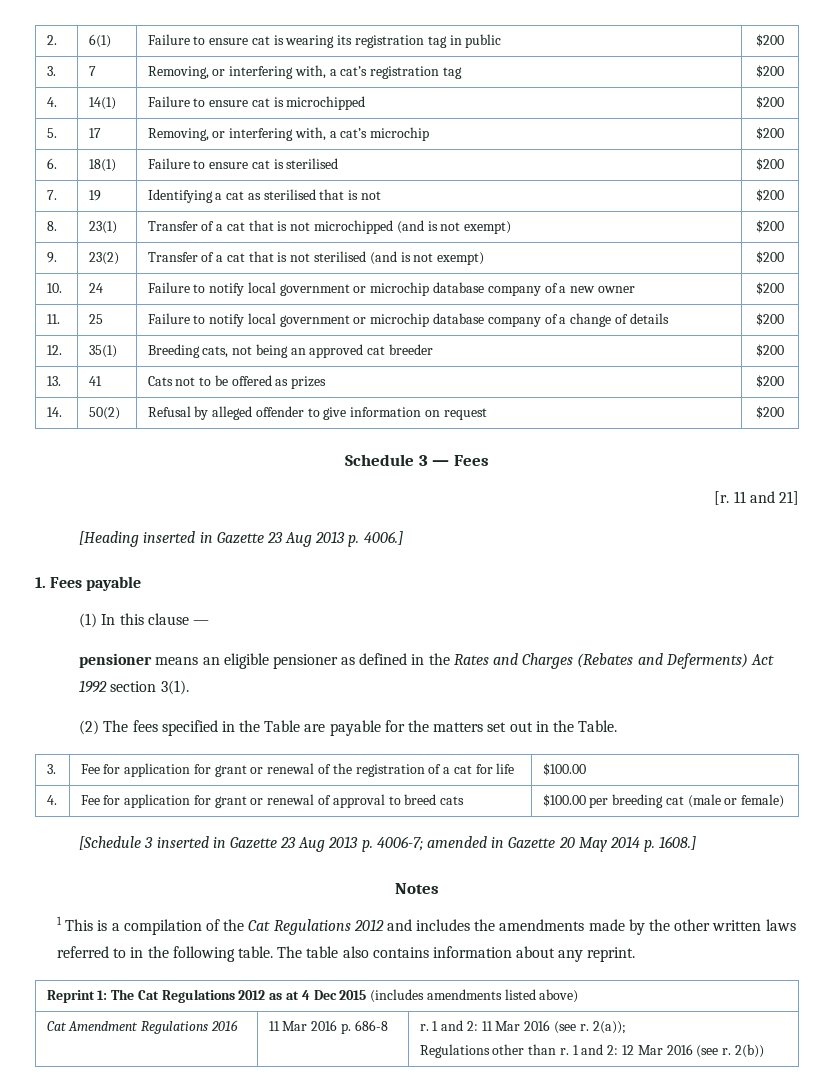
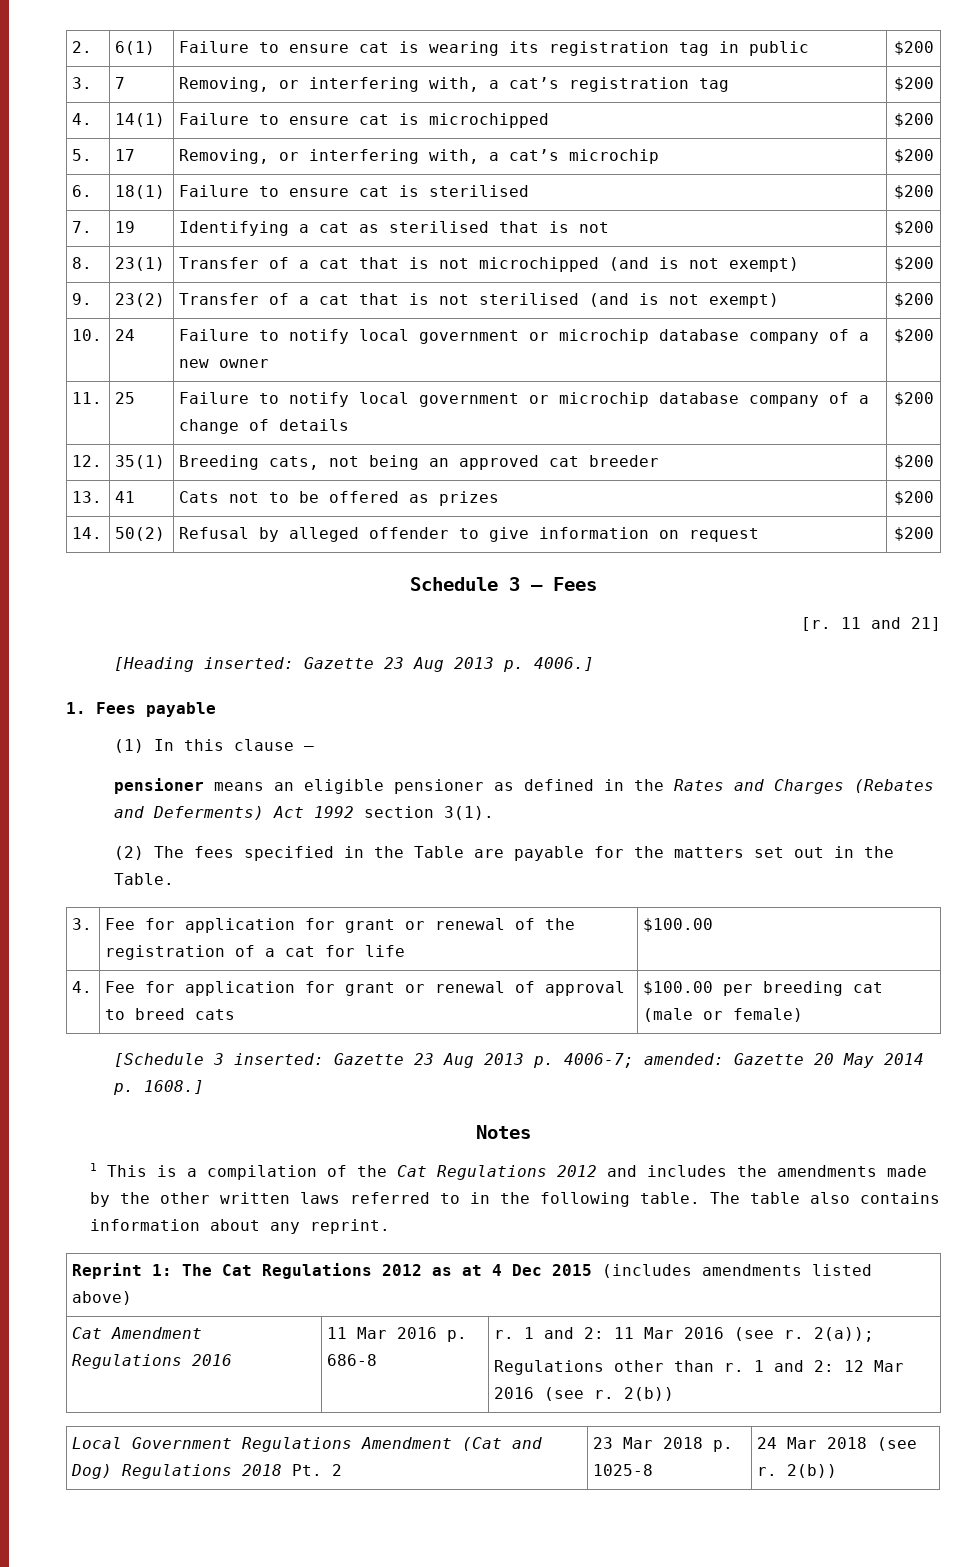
- [Heading inserted in Gazette 23 Aug 2013 p. 4006.]
+ [Heading inserted: Gazette 23 Aug 2013 p. 4006.]
- [Schedule 3 inserted in Gazette 23 Aug 2013 p. 4006-7; amended in Gazette 20 May 2014 p. 1608.]
+ [Schedule 3 inserted: Gazette 23 Aug 2013 p. 4006-7; amended: Gazette 20 May 2014 p. 1608.]
+ Local Government Regulations Amendment (Cat and Dog) Regulations 2018 Pt. 2 | 23 Mar 2018 p. 1025-8 | 24 Mar 2018 (see r. 2(b))

